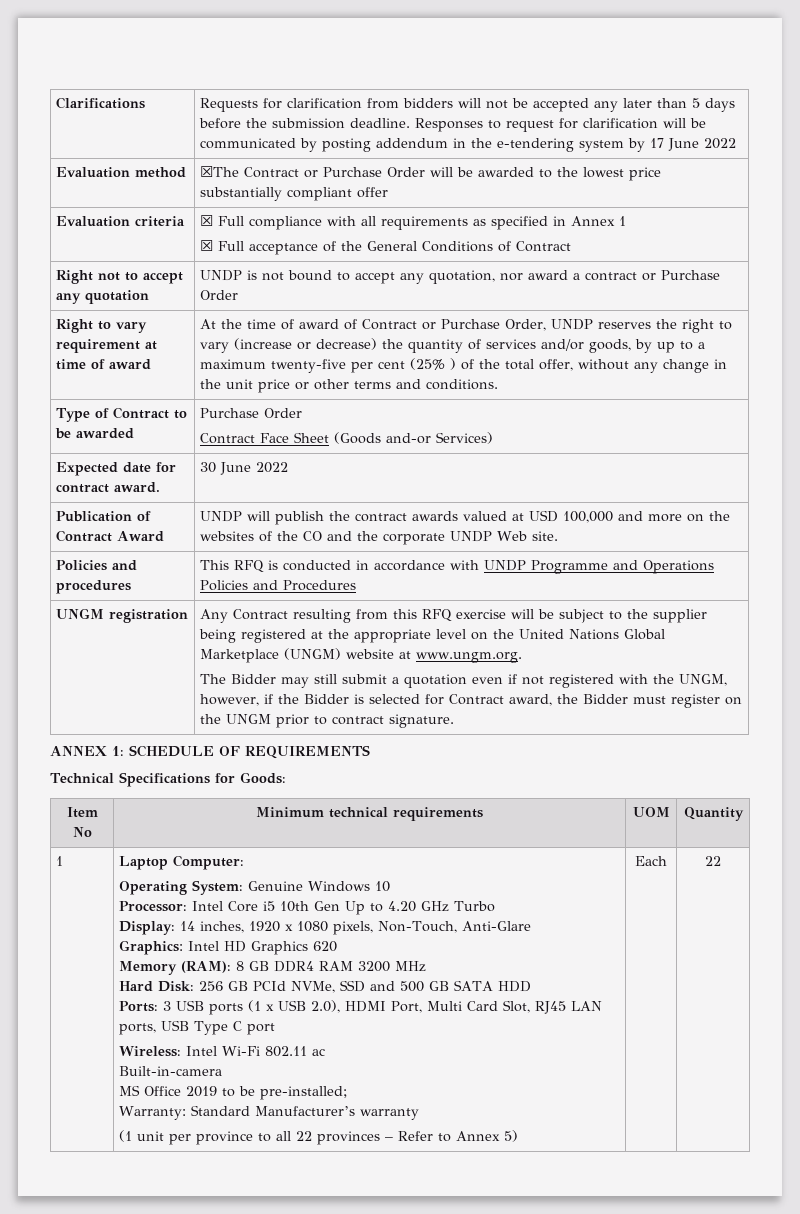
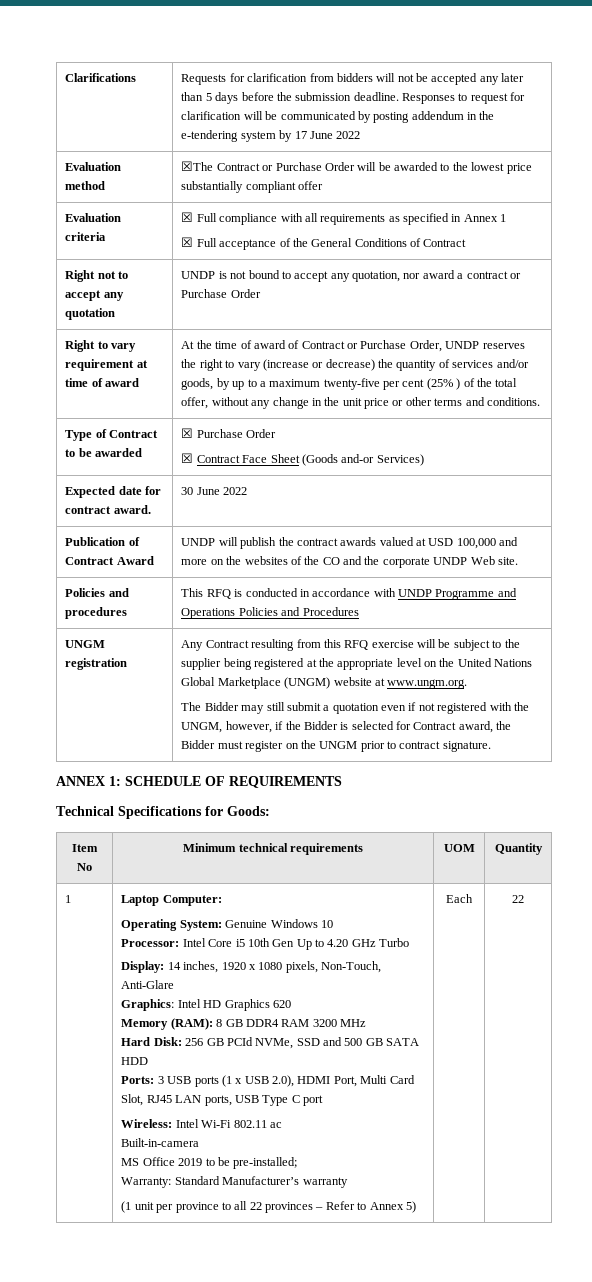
- Type of Contract to be awarded | Purchase Order
- Contract Face Sheet (Goods and-or Services)
+ Type of Contract to be awarded | ☒ Purchase Order
+ ☒ Contract Face Sheet (Goods and-or Services)

